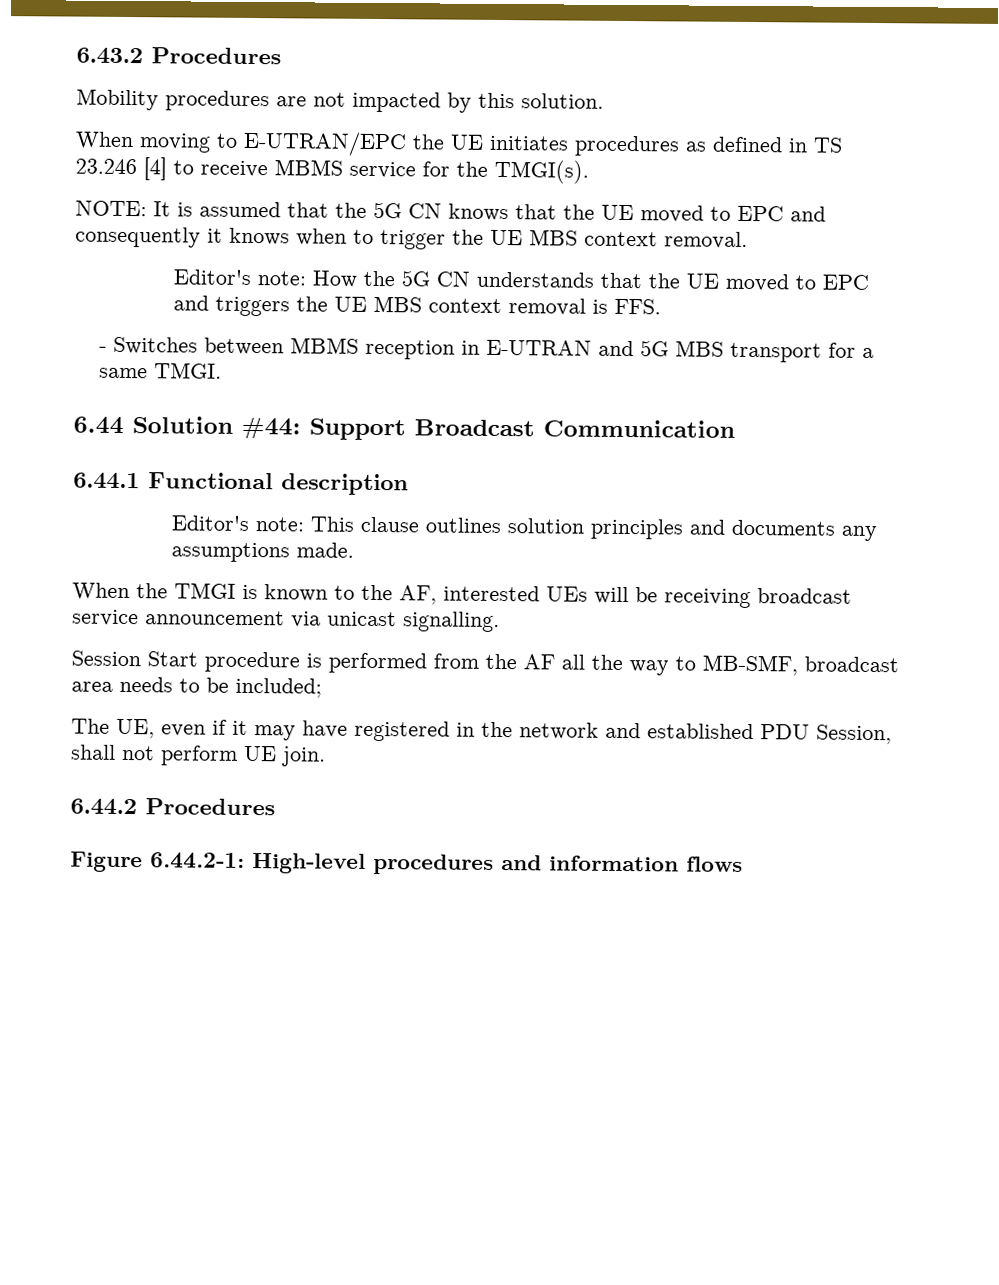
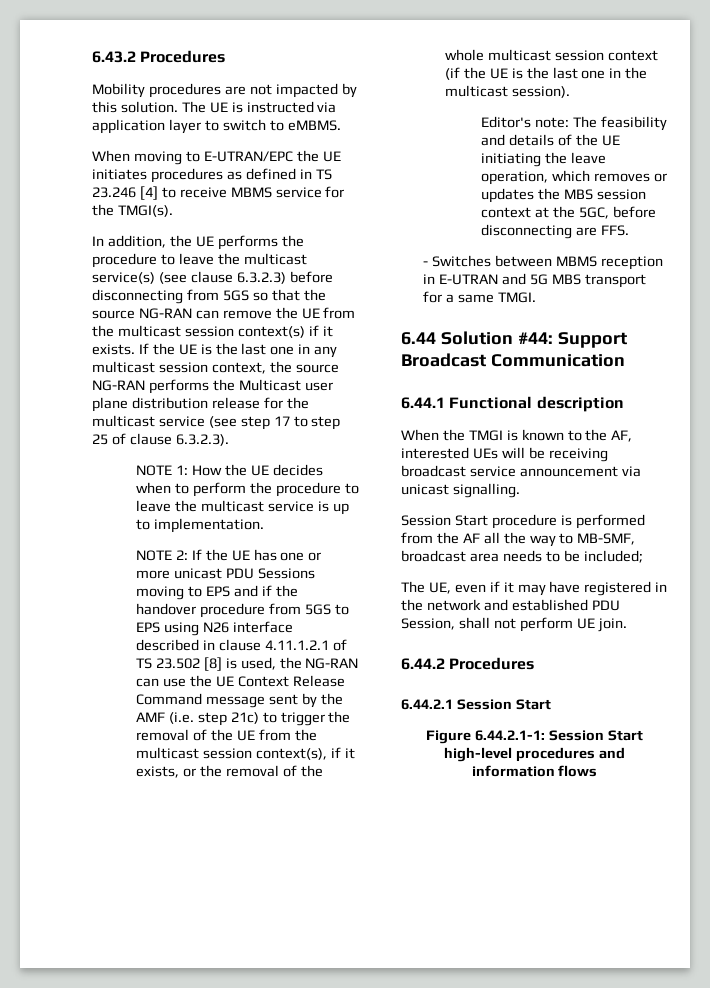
+ The UE is instructed via application layer to switch to eMBMS.
- NOTE: It is assumed that the 5G CN knows that the UE moved to EPC and consequently it knows when to trigger the UE MBS context removal.
- Editor's note: How the 5G CN understands that the UE moved to EPC and triggers the UE MBS context removal is FFS.
+ In addition, the UE performs the procedure to leave the multicast service(s) (see clause 6.3.2.3) before disconnecting from 5GS so that the source NG-RAN can remove the UE from the multicast session context(s) if it exists. If the UE is the last one in any multicast session context, the source NG-RAN performs the Multicast user plane distribution release for the multicast service (see step 17 to step 25 of clause 6.3.2.3).
+ NOTE 1: How the UE decides when to perform the procedure to leave the multicast service is up to implementation.
+ NOTE 2: If the UE has one or more unicast PDU Sessions moving to EPS and if the handover procedure from 5GS to EPS using N26 interface described in clause 4.11.1.2.1 of TS 23.502 [8] is used, the NG-RAN can use the UE Context Release Command message sent by the AMF (i.e. step 21c) to trigger the removal of the UE from the multicast session context(s), if it exists, or the removal of the whole multicast session context (if the UE is the last one in the multicast session).
+ Editor's note: The feasibility and details of the UE initiating the leave operation, which removes or updates the MBS session context at the 5GC, before disconnecting are FFS.
- Editor's note: This clause outlines solution principles and documents any assumptions made.
- Figure 6.44.2-1: High-level procedures and information flows
+ 6.44.2.1 Session Start
+ Figure 6.44.2.1-1: Session Start high-level procedures and information flows

